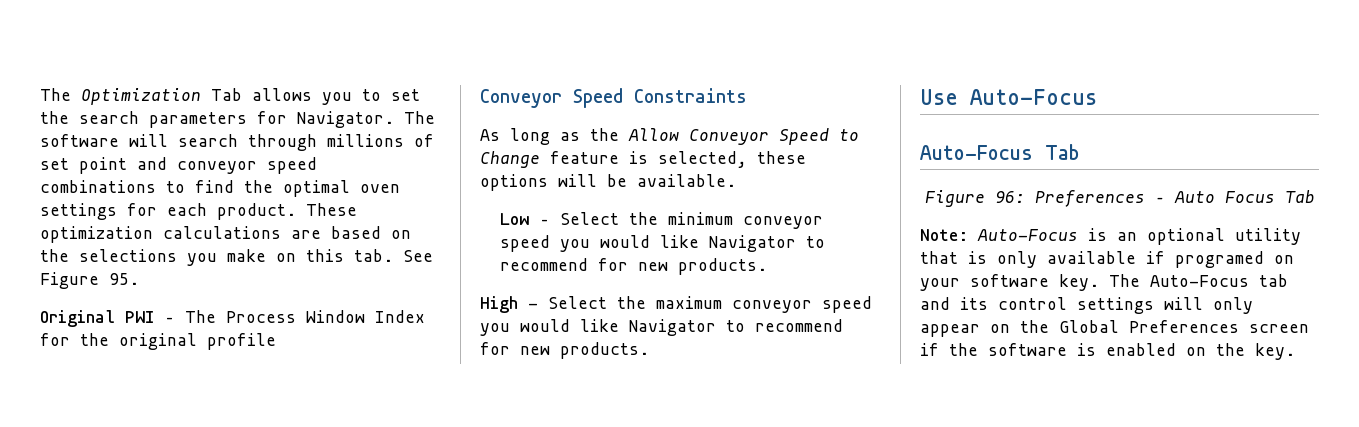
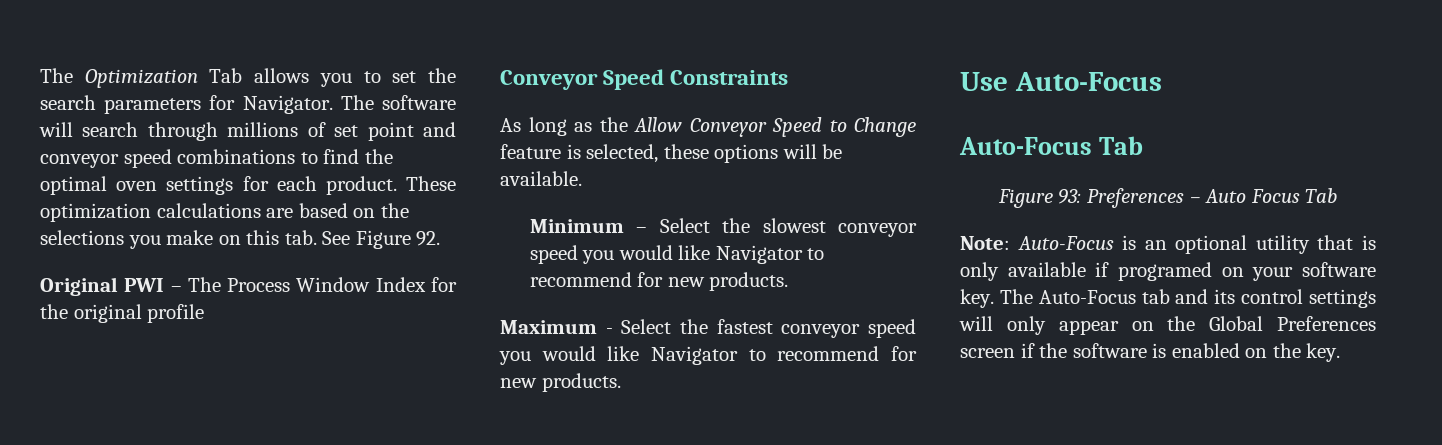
- These optimization calculations are based on the selections you make on this tab. See Figure 95.
+ These optimization calculations are based on the selections you make on this tab. See Figure 92.
- Low – Select the minimum conveyor speed you would like Navigator to recommend for new products.
+ Minimum – Select the slowest conveyor speed you would like Navigator to recommend for new products.
- High - Select the maximum conveyor speed you would like Navigator to recommend for new products.
+ Maximum - Select the fastest conveyor speed you would like Navigator to recommend for new products.
- Figure 96: Preferences – Auto Focus Tab
+ Figure 93: Preferences – Auto Focus Tab

